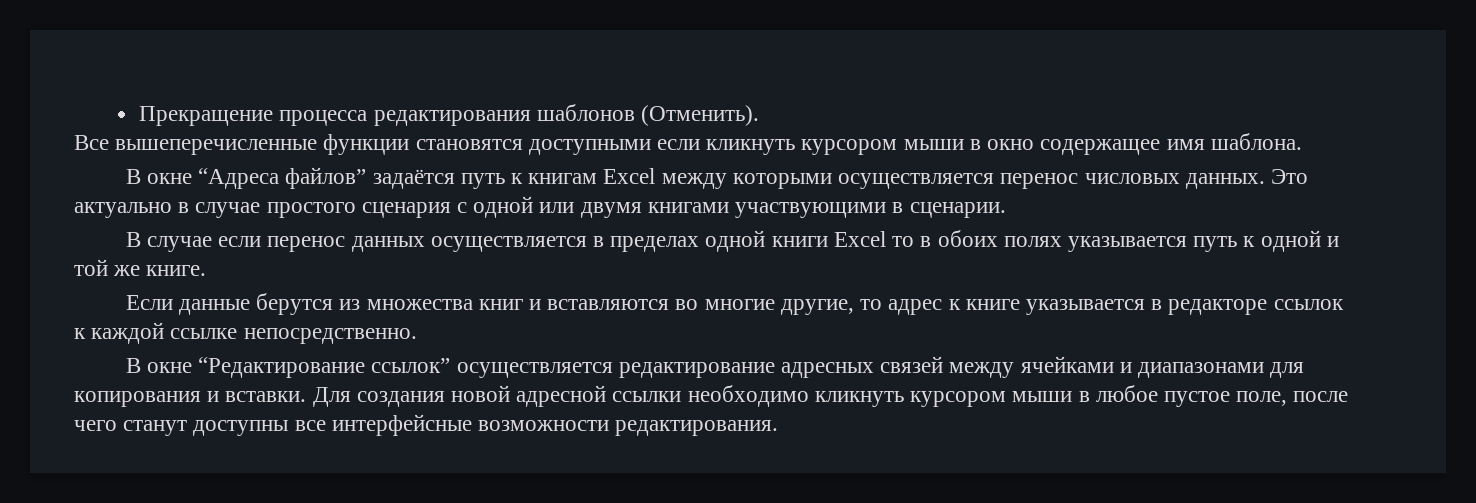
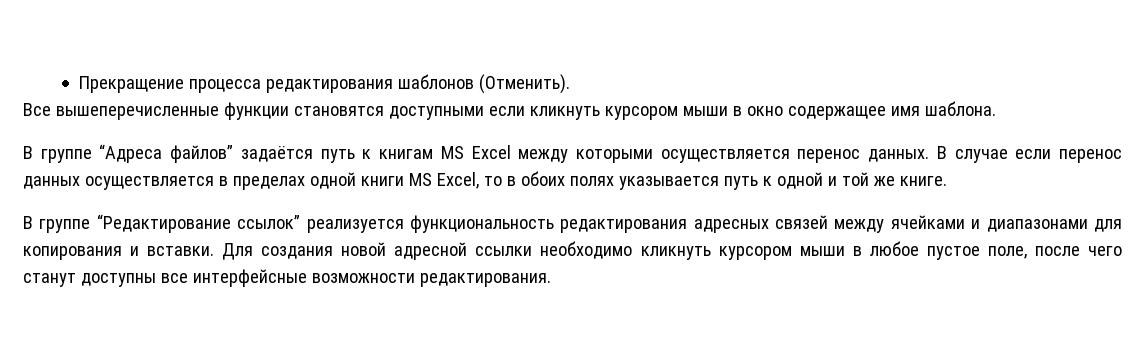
- В окне “Адреса файлов” задаётся путь к книгам Excel между которыми осуществляется перенос числовых данных. Это актуально в случае простого сценария с одной или двумя книгами участвующими в сценарии.
- В случае если перенос данных осуществляется в пределах одной книги Excel то в обоих полях указывается путь к одной и той же книге.
+ В группе “Адреса файлов” задаётся путь к книгам MS Excel между которыми осуществляется перенос данных. В случае если перенос данных осуществляется в пределах одной книги MS Excel, то в обоих полях указывается путь к одной и той же книге.
- Если данные берутся из множества книг и вставляются во многие другие, то адрес к книге указывается в редакторе ссылок к каждой ссылке непосредственно.
- В окне “Редактирование ссылок” осуществляется редактирование адресных связей между ячейками и диапазонами для копирования и вставки.
+ В группе “Редактирование ссылок” реализуется функциональность редактирования адресных связей между ячейками и диапазонами для копирования и вставки.

